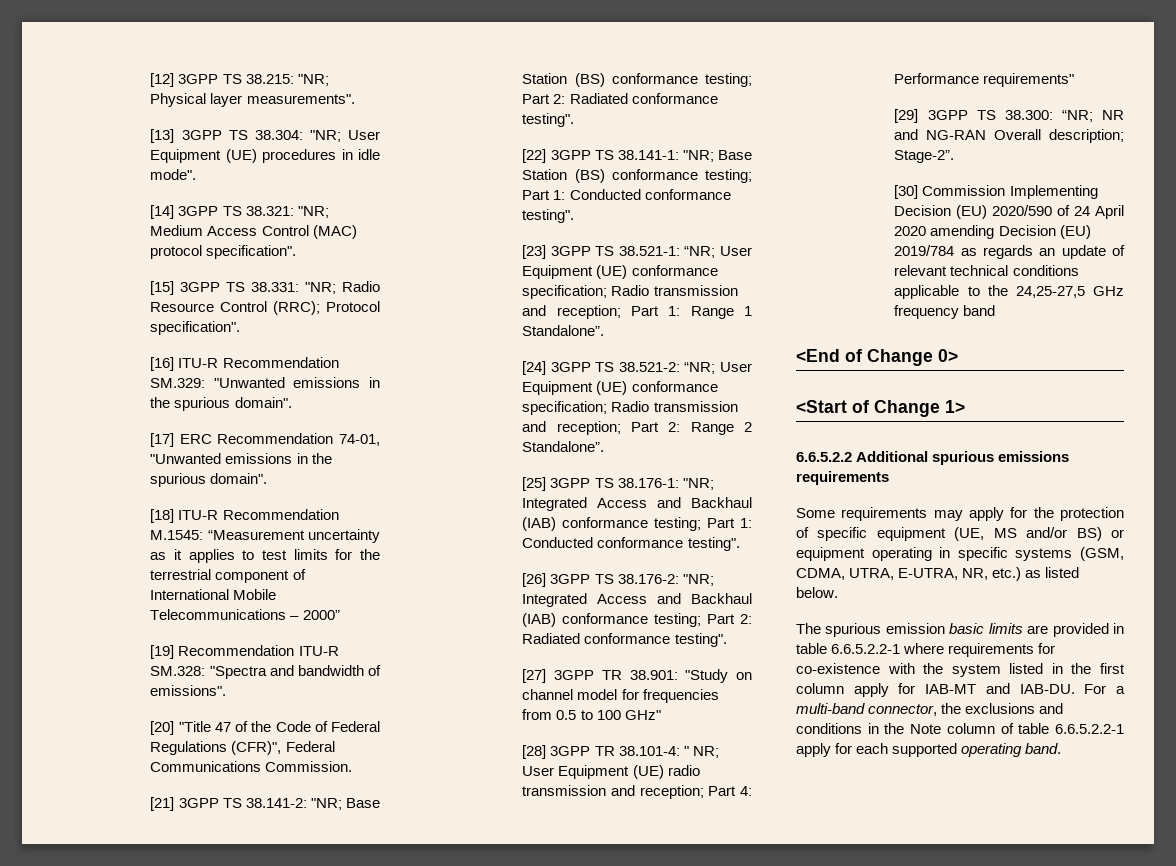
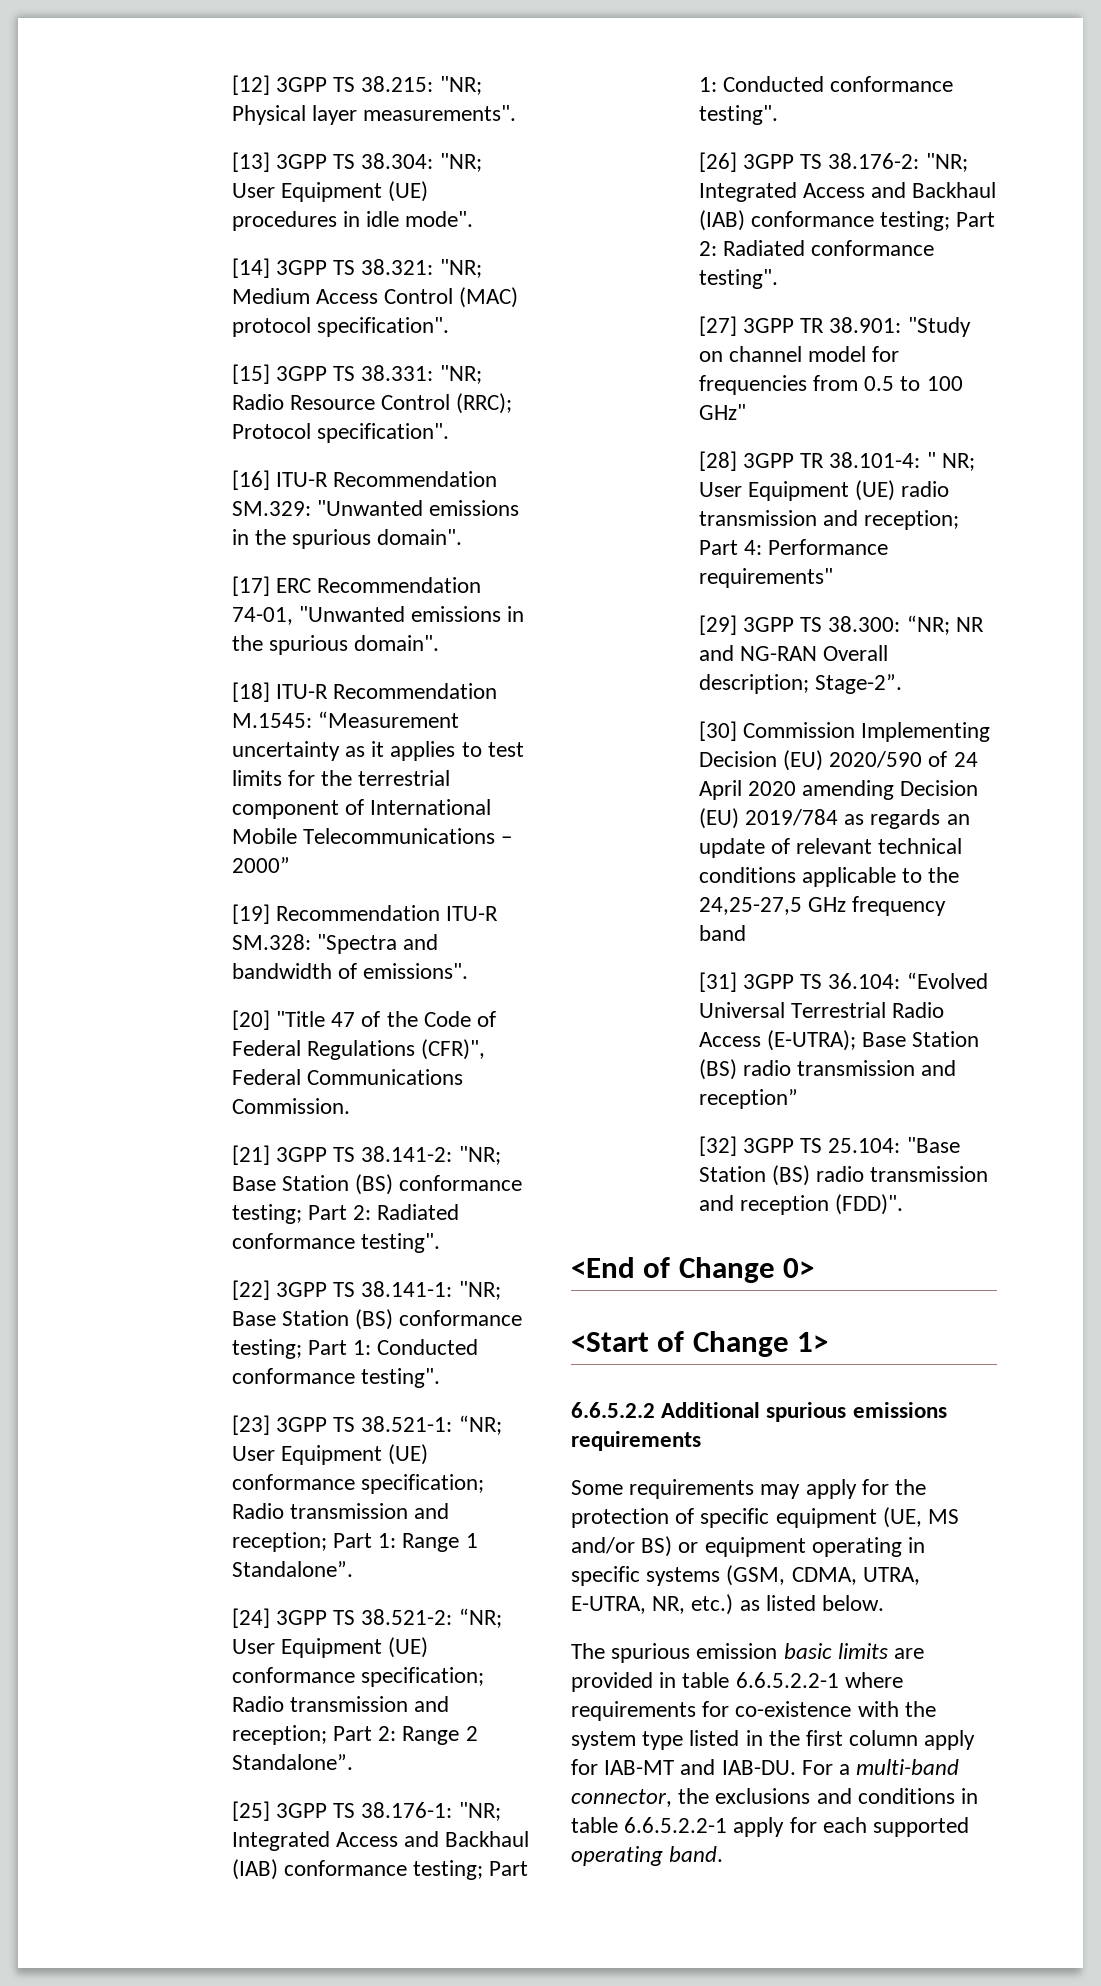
+ [31] 3GPP TS 36.104: “Evolved Universal Terrestrial Radio Access (E-UTRA); Base Station (BS) radio transmission and reception”
+ [32] 3GPP TS 25.104: "Base Station (BS) radio transmission and reception (FDD)".
- The spurious emission basic limits are provided in table 6.6.5.2.2-1 where requirements for co-existence with the system listed in the first column apply for IAB-MT and IAB-DU.
+ The spurious emission basic limits are provided in table 6.6.5.2.2-1 where requirements for co-existence with the system type listed in the first column apply for IAB-MT and IAB-DU.
- For a multi-band connector, the exclusions and conditions in the Note column of table 6.6.5.2.2-1 apply for each supported operating band.
+ For a multi-band connector, the exclusions and conditions in table 6.6.5.2.2-1 apply for each supported operating band.

